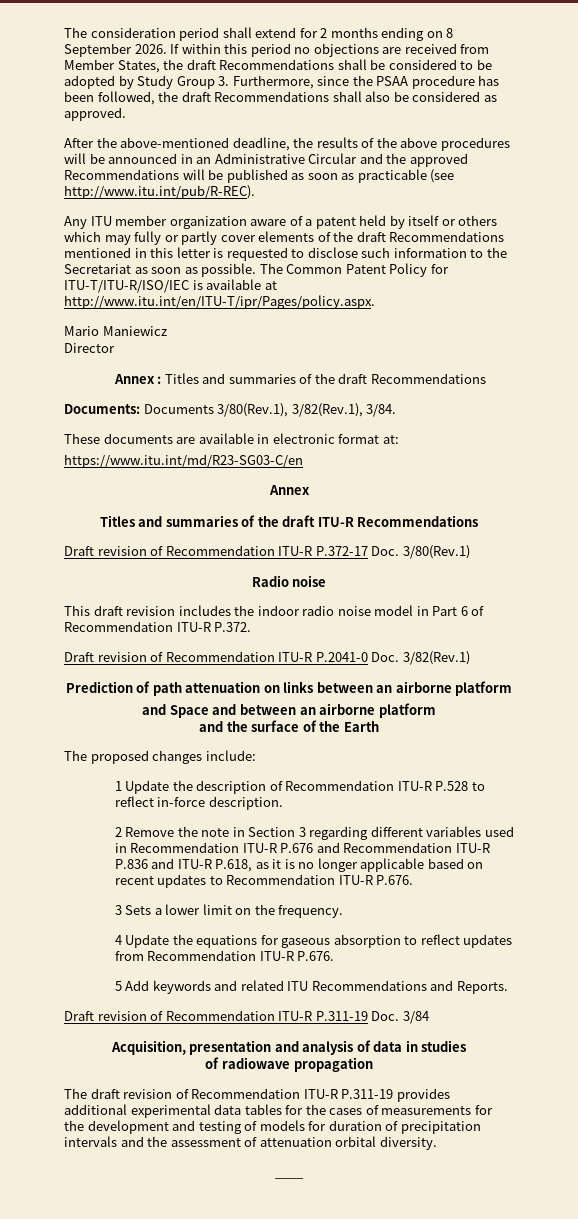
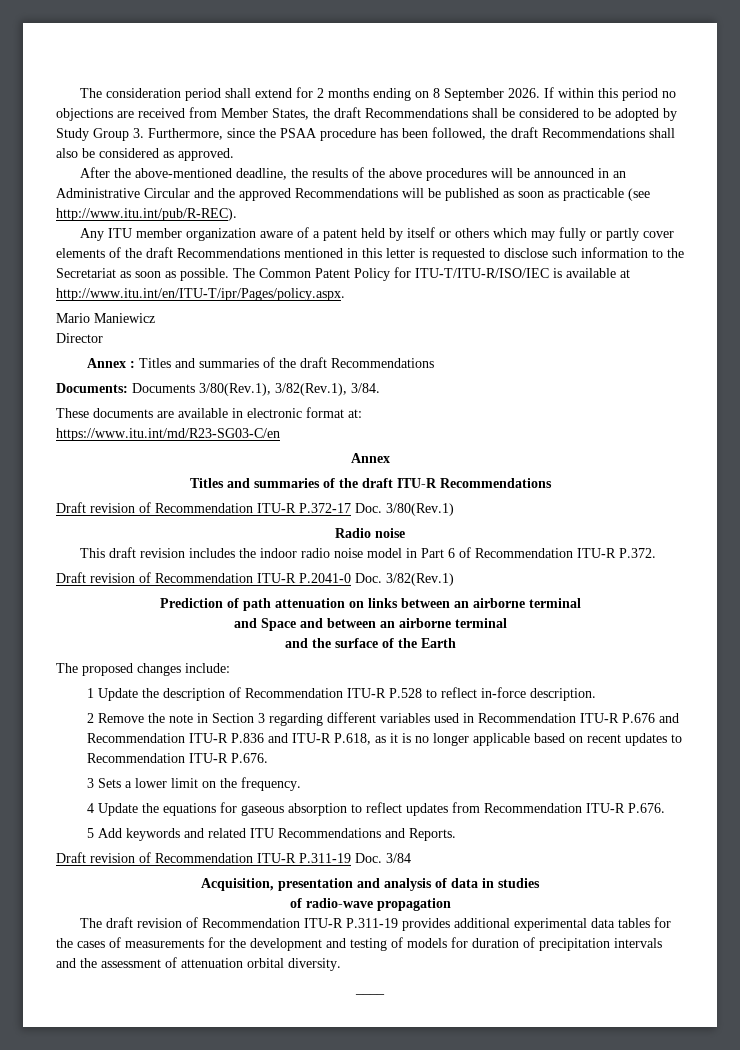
- Prediction of path attenuation on links between an airborne platform
+ Prediction of path attenuation on links between an airborne terminal
- and Space and between an airborne platform
+ and Space and between an airborne terminal
- of radiowave propagation
+ of radio-wave propagation

